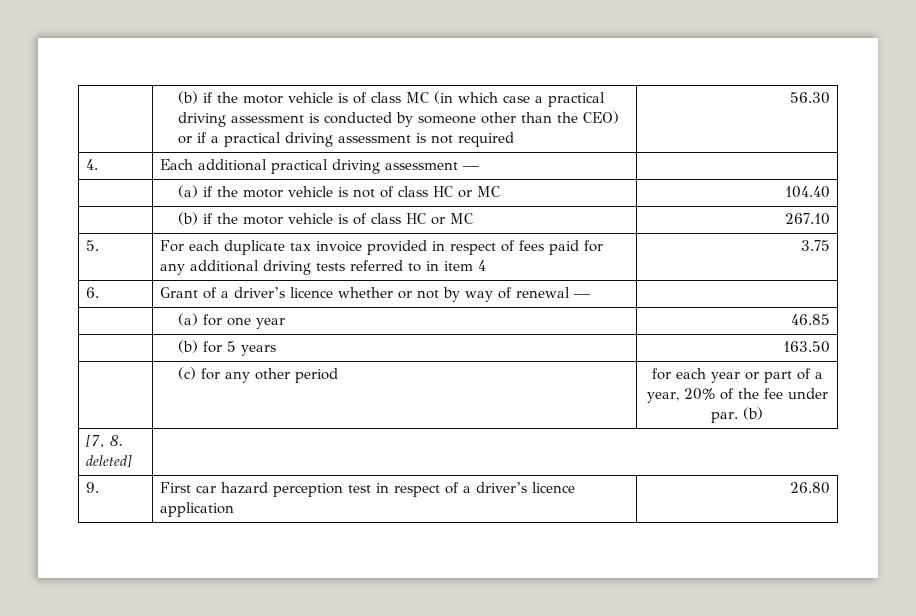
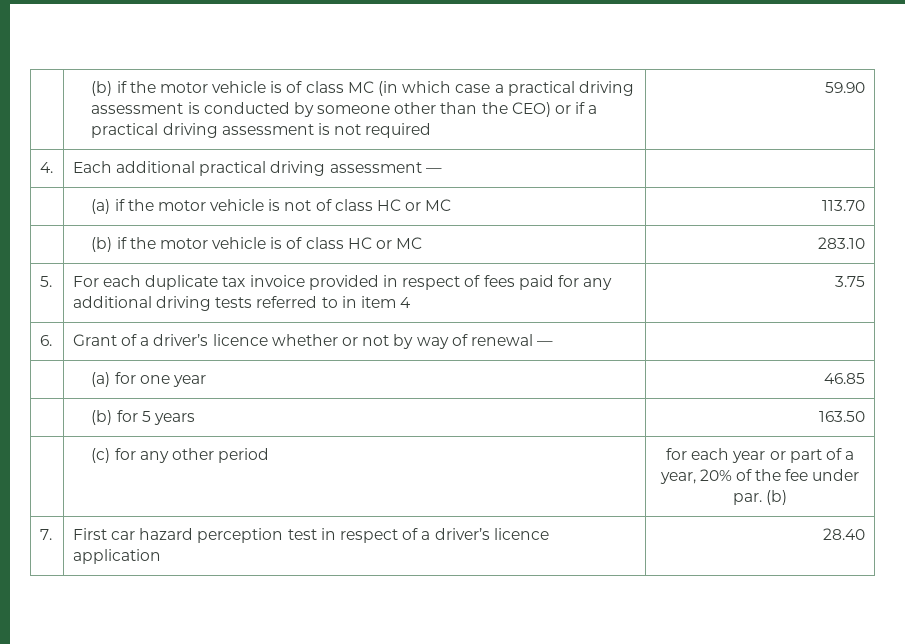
- | (b) if the motor vehicle is of class MC (in which case a practical driving assessment is conducted by someone other than the CEO) or if a practical driving assessment is not required | 56.30
+ | (b) if the motor vehicle is of class MC (in which case a practical driving assessment is conducted by someone other than the CEO) or if a practical driving assessment is not required | 59.90
- | (a) if the motor vehicle is not of class HC or MC | 104.40
+ | (a) if the motor vehicle is not of class HC or MC | 113.70
- | (b) if the motor vehicle is of class HC or MC | 267.10
+ | (b) if the motor vehicle is of class HC or MC | 283.10
- [7, 8. deleted]
- 9. | First car hazard perception test in respect of a driver’s licence application | 26.80
+ 7. | First car hazard perception test in respect of a driver’s licence application | 28.40

